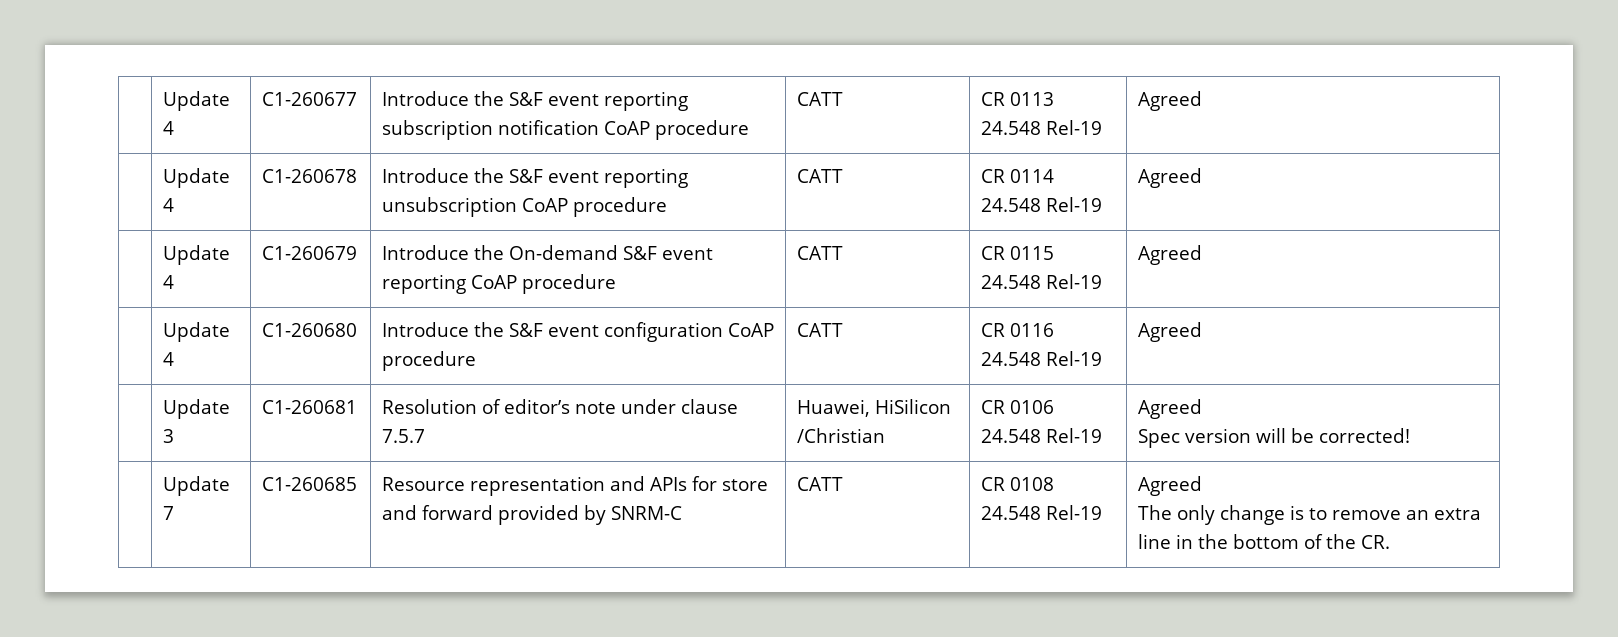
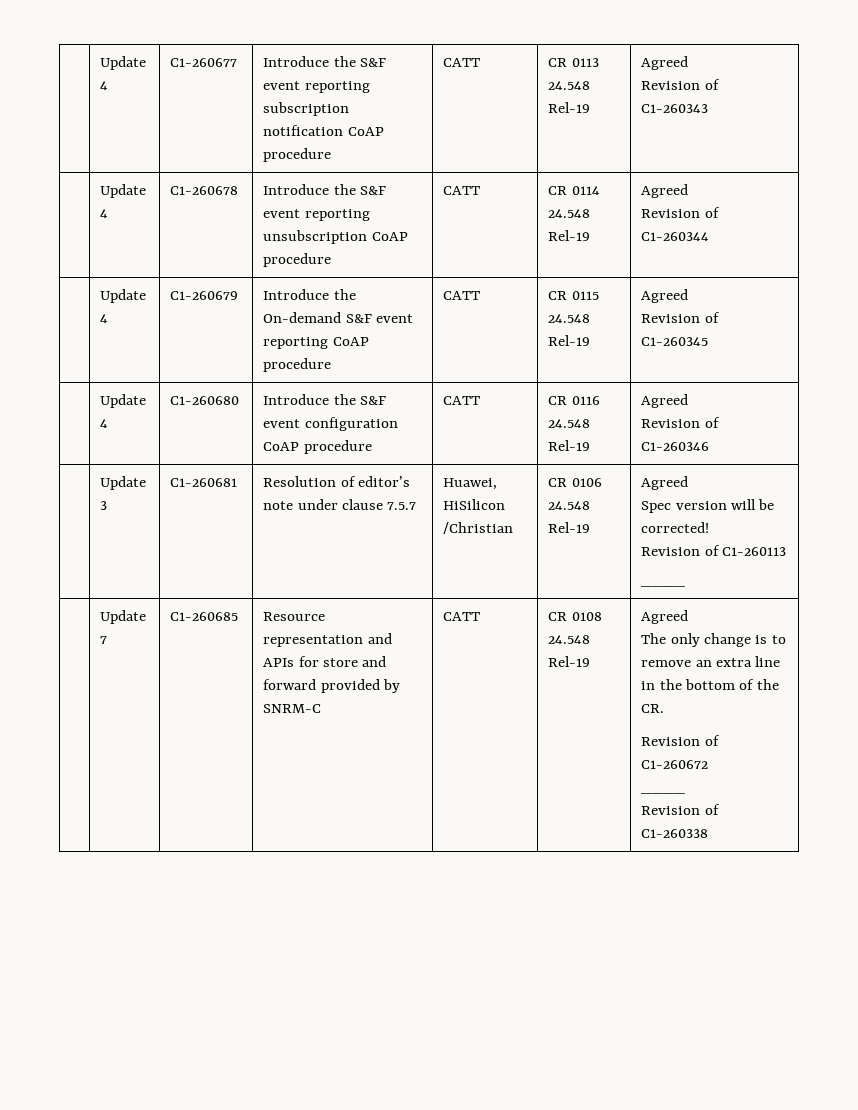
  | Update 4 | C1-260677 | Introduce the S&F event reporting subscription notification CoAP procedure | CATT | CR 0113 24.548 Rel-19 | Agreed
+ Revision of C1-260343
  | Update 4 | C1-260678 | Introduce the S&F event reporting unsubscription CoAP procedure | CATT | CR 0114 24.548 Rel-19 | Agreed
+ Revision of C1-260344
  | Update 4 | C1-260679 | Introduce the On-demand S&F event reporting CoAP procedure | CATT | CR 0115 24.548 Rel-19 | Agreed
+ Revision of C1-260345
  | Update 4 | C1-260680 | Introduce the S&F event configuration CoAP procedure | CATT | CR 0116 24.548 Rel-19 | Agreed
+ Revision of C1-260346
  | Update 3 | C1-260681 | Resolution of editor’s note under clause 7.5.7 | Huawei, HiSilicon /Christian | CR 0106 24.548 Rel-19 | Agreed
  Spec version will be corrected!
+ Revision of C1-260113
+ ____
+ Revision of C1-260672
+ ____
+ Revision of C1-260338

